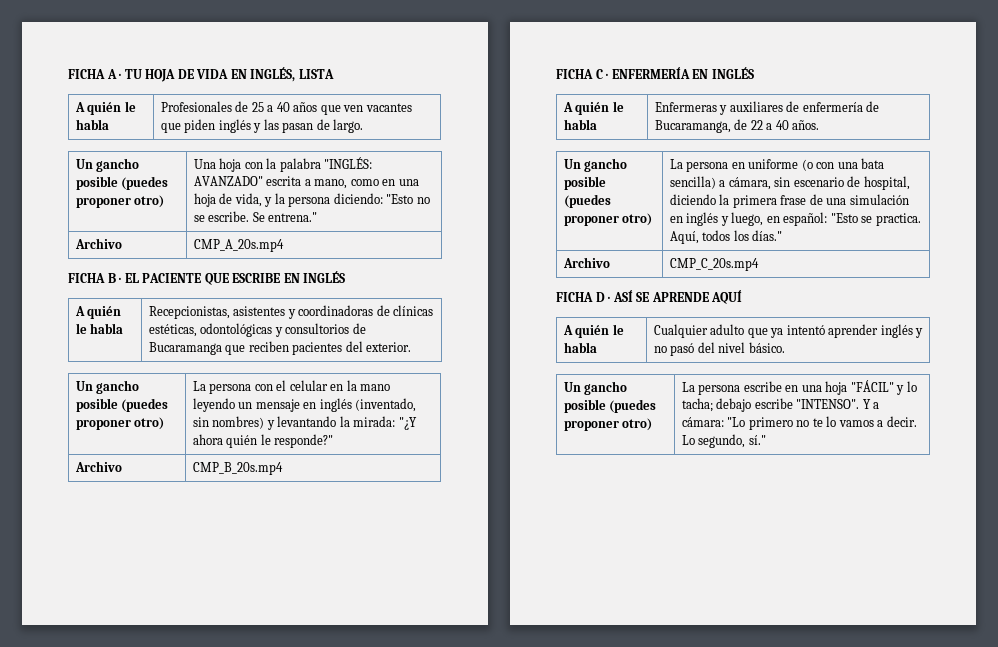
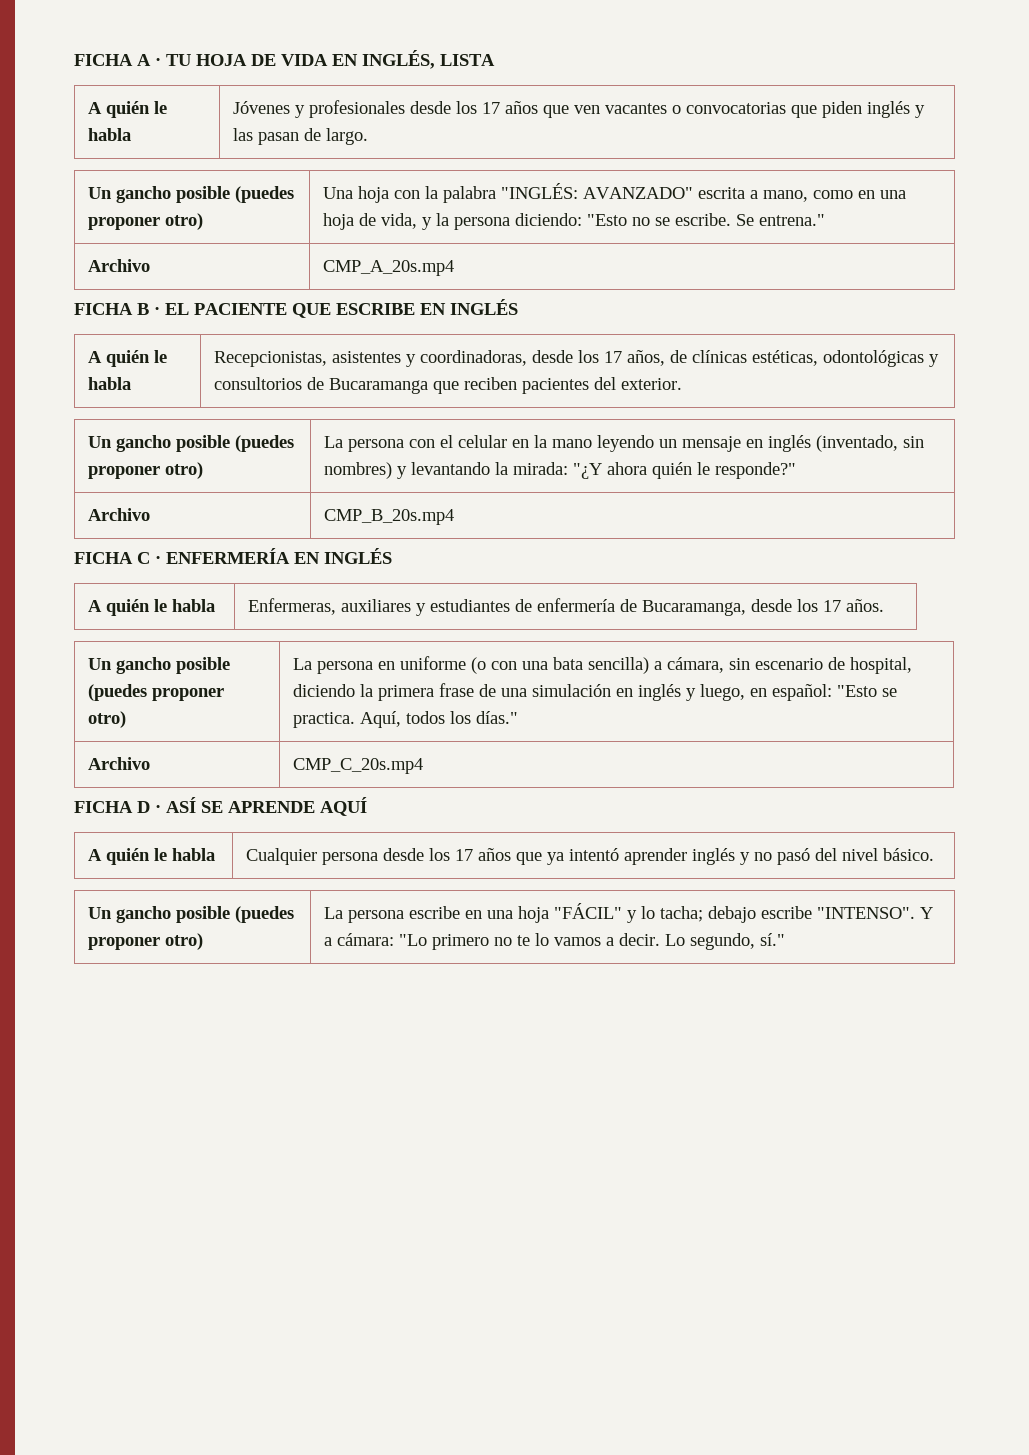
- A quién le habla | Profesionales de 25 a 40 años que ven vacantes que piden inglés y las pasan de largo.
+ A quién le habla | Jóvenes y profesionales desde los 17 años que ven vacantes o convocatorias que piden inglés y las pasan de largo.
- A quién le habla | Recepcionistas, asistentes y coordinadoras de clínicas estéticas, odontológicas y consultorios de Bucaramanga que reciben pacientes del exterior.
+ A quién le habla | Recepcionistas, asistentes y coordinadoras, desde los 17 años, de clínicas estéticas, odontológicas y consultorios de Bucaramanga que reciben pacientes del exterior.
- A quién le habla | Enfermeras y auxiliares de enfermería de Bucaramanga, de 22 a 40 años.
+ A quién le habla | Enfermeras, auxiliares y estudiantes de enfermería de Bucaramanga, desde los 17 años.
- A quién le habla | Cualquier adulto que ya intentó aprender inglés y no pasó del nivel básico.
+ A quién le habla | Cualquier persona desde los 17 años que ya intentó aprender inglés y no pasó del nivel básico.

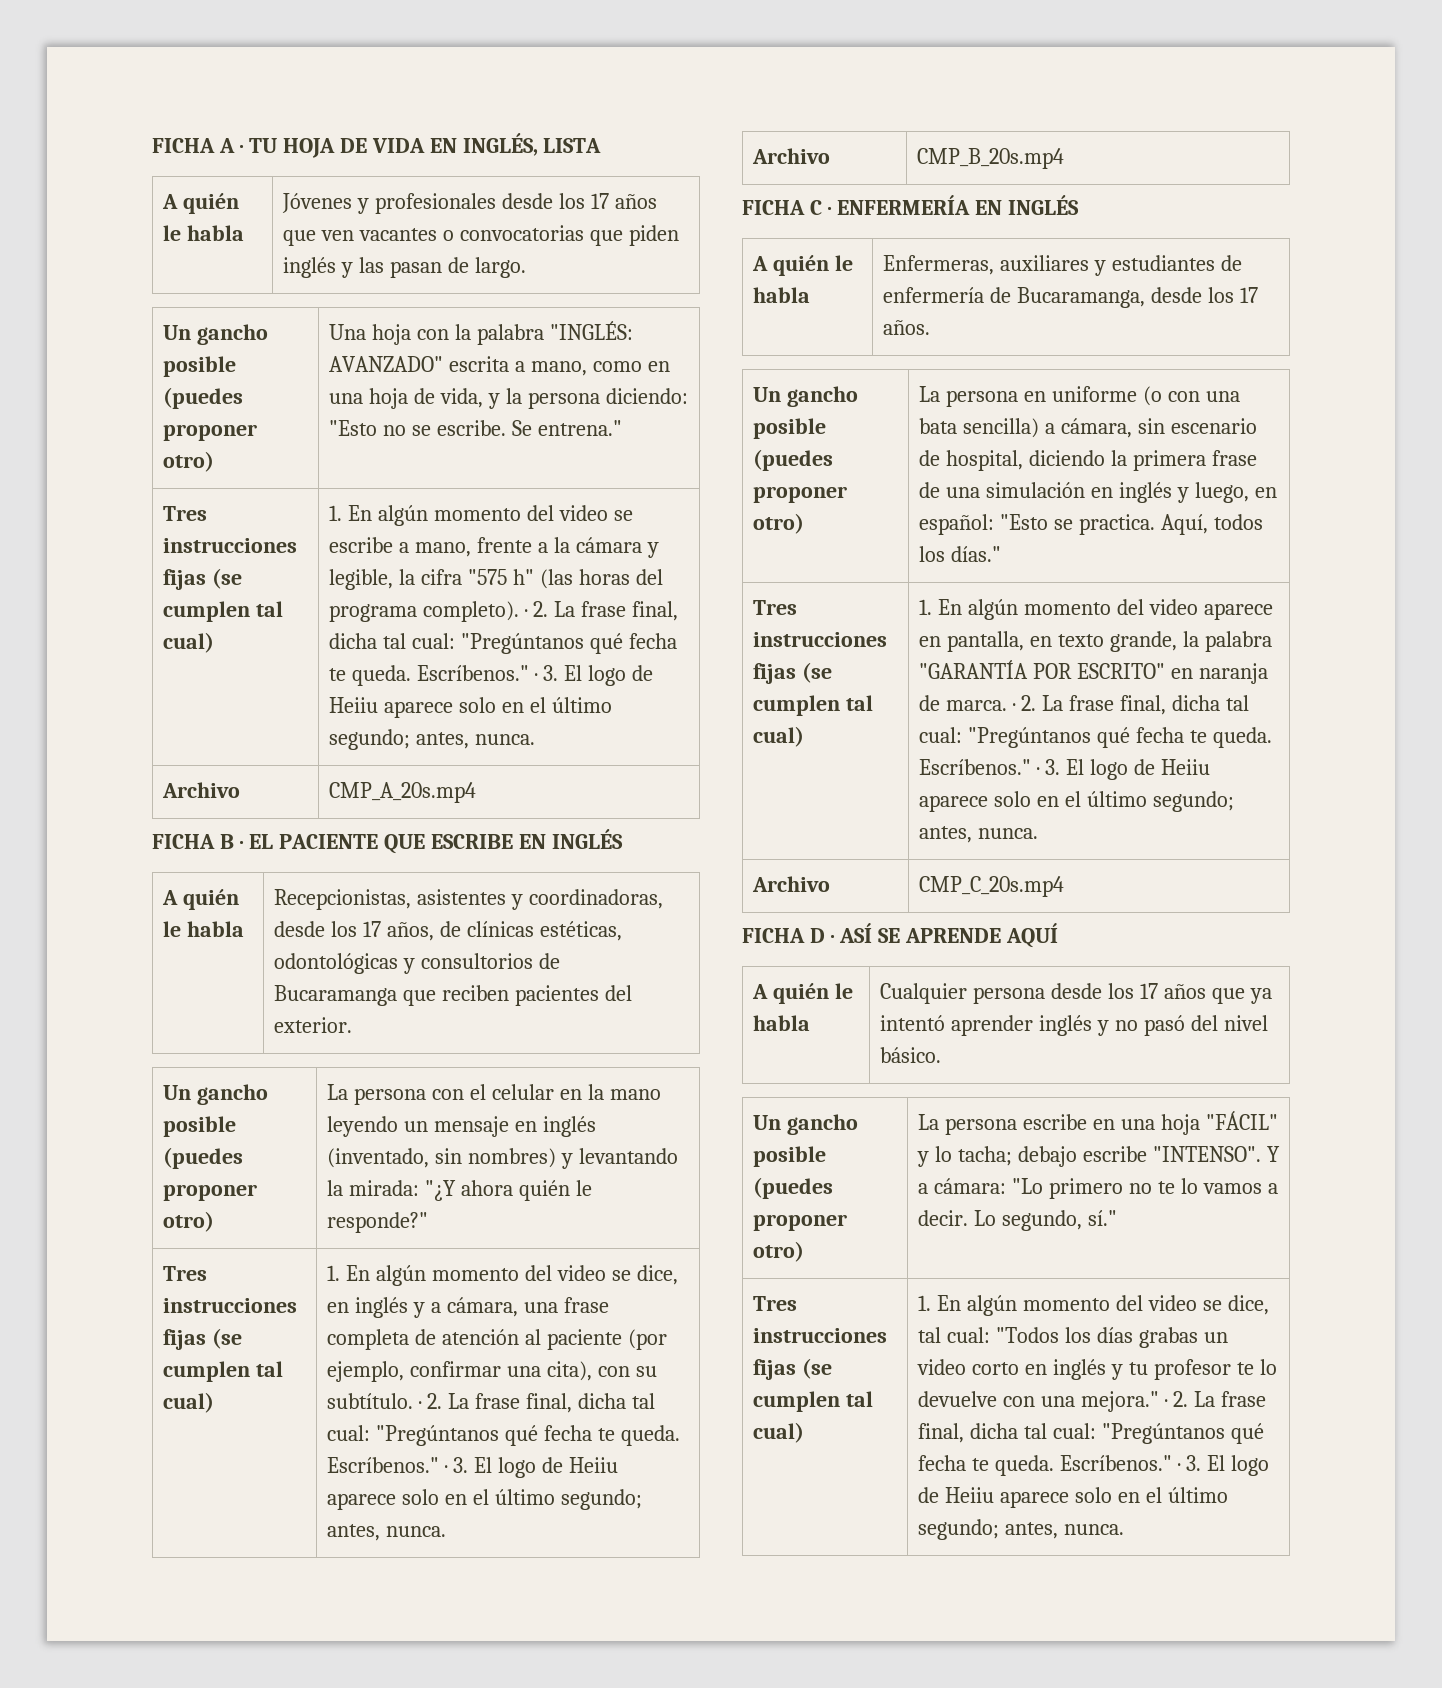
+ Tres instrucciones fijas (se cumplen tal cual) | 1. En algún momento del video se escribe a mano, frente a la cámara y legible, la cifra "575 h" (las horas del programa completo). · 2. La frase final, dicha tal cual: "Pregúntanos qué fecha te queda. Escríbenos." · 3. El logo de Heiiu aparece solo en el último segundo; antes, nunca.
+ Tres instrucciones fijas (se cumplen tal cual) | 1. En algún momento del video se dice, en inglés y a cámara, una frase completa de atención al paciente (por ejemplo, confirmar una cita), con su subtítulo. · 2. La frase final, dicha tal cual: "Pregúntanos qué fecha te queda. Escríbenos." · 3. El logo de Heiiu aparece solo en el último segundo; antes, nunca.
+ Tres instrucciones fijas (se cumplen tal cual) | 1. En algún momento del video aparece en pantalla, en texto grande, la palabra "GARANTÍA POR ESCRITO" en naranja de marca. · 2. La frase final, dicha tal cual: "Pregúntanos qué fecha te queda. Escríbenos." · 3. El logo de Heiiu aparece solo en el último segundo; antes, nunca.
+ Tres instrucciones fijas (se cumplen tal cual) | 1. En algún momento del video se dice, tal cual: "Todos los días grabas un video corto en inglés y tu profesor te lo devuelve con una mejora." · 2. La frase final, dicha tal cual: "Pregúntanos qué fecha te queda. Escríbenos." · 3. El logo de Heiiu aparece solo en el último segundo; antes, nunca.

